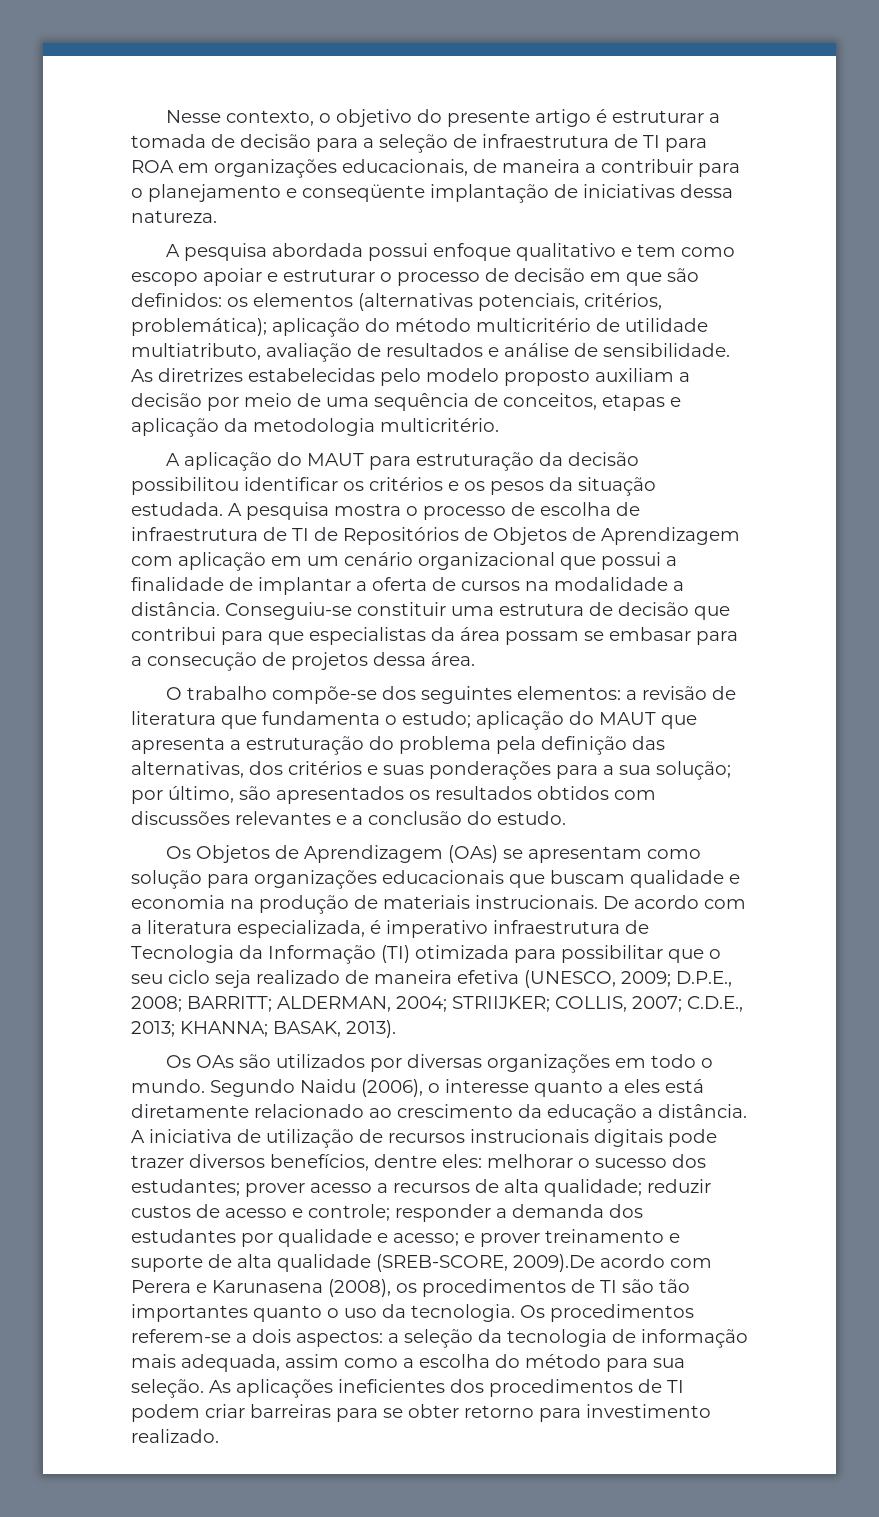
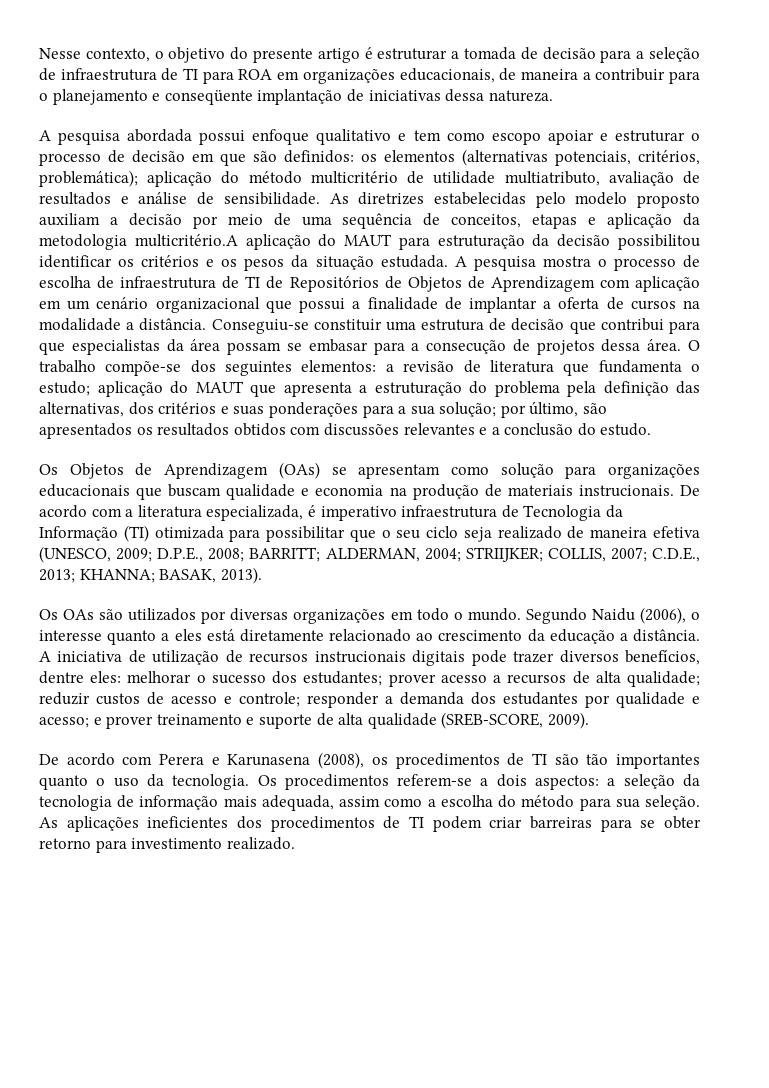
- As diretrizes estabelecidas pelo modelo proposto auxiliam a decisão por meio de uma sequência de conceitos, etapas e aplicação da metodologia multicritério.
- A aplicação do MAUT para estruturação da decisão possibilitou identificar os critérios e os pesos da situação estudada.
+ As diretrizes estabelecidas pelo modelo proposto auxiliam a decisão por meio de uma sequência de conceitos, etapas e aplicação da metodologia multicritério.A aplicação do MAUT para estruturação da decisão possibilitou identificar os critérios e os pesos da situação estudada.
- Conseguiu-se constituir uma estrutura de decisão que contribui para que especialistas da área possam se embasar para a consecução de projetos dessa área.
- O trabalho compõe-se dos seguintes elementos:
+ Conseguiu-se constituir uma estrutura de decisão que contribui para que especialistas da área possam se embasar para a consecução de projetos dessa área. O trabalho compõe-se dos seguintes elementos:
- e prover treinamento e suporte de alta qualidade (SREB-SCORE, 2009).De acordo com Perera e Karunasena (2008), os procedimentos de TI são tão importantes quanto o uso da tecnologia.
+ e prover treinamento e suporte de alta qualidade (SREB-SCORE, 2009).
+ De acordo com Perera e Karunasena (2008), os procedimentos de TI são tão importantes quanto o uso da tecnologia.

